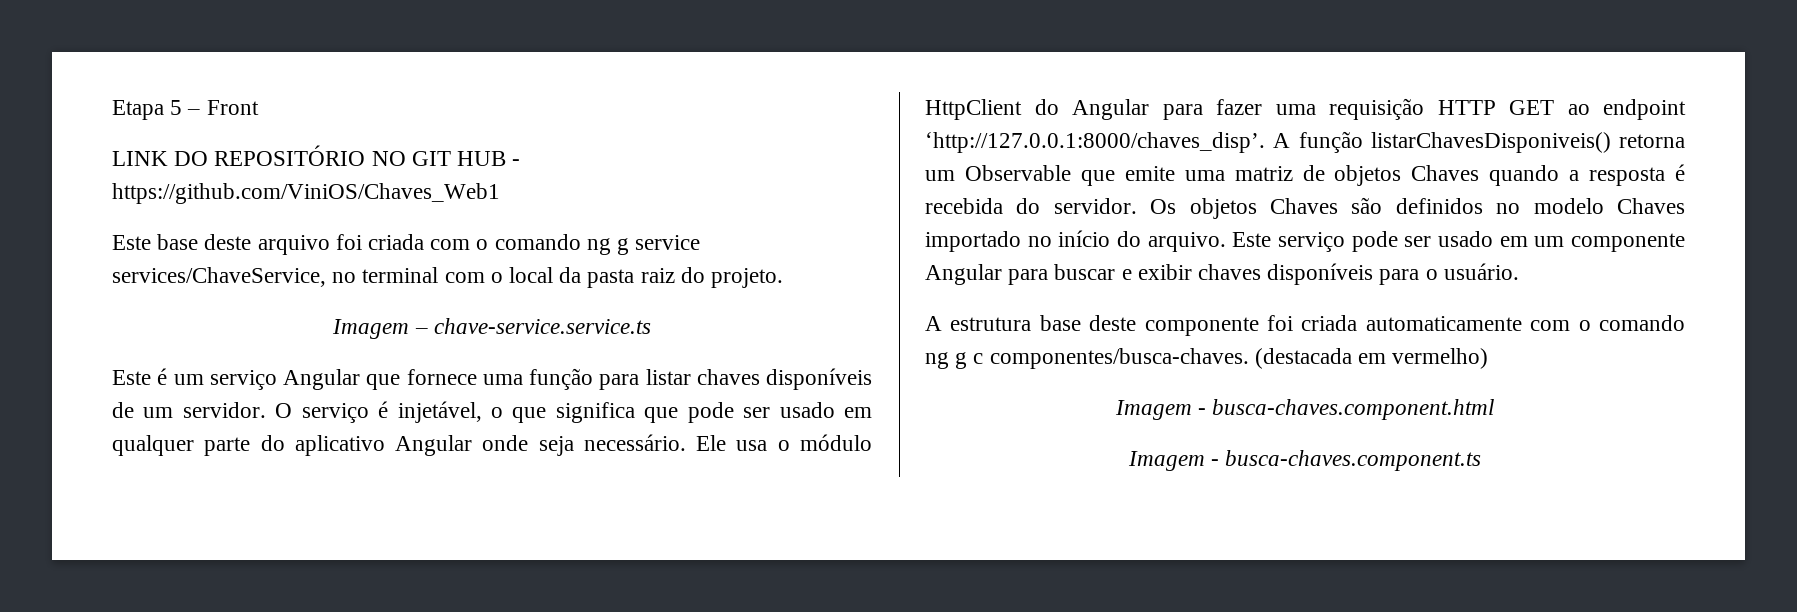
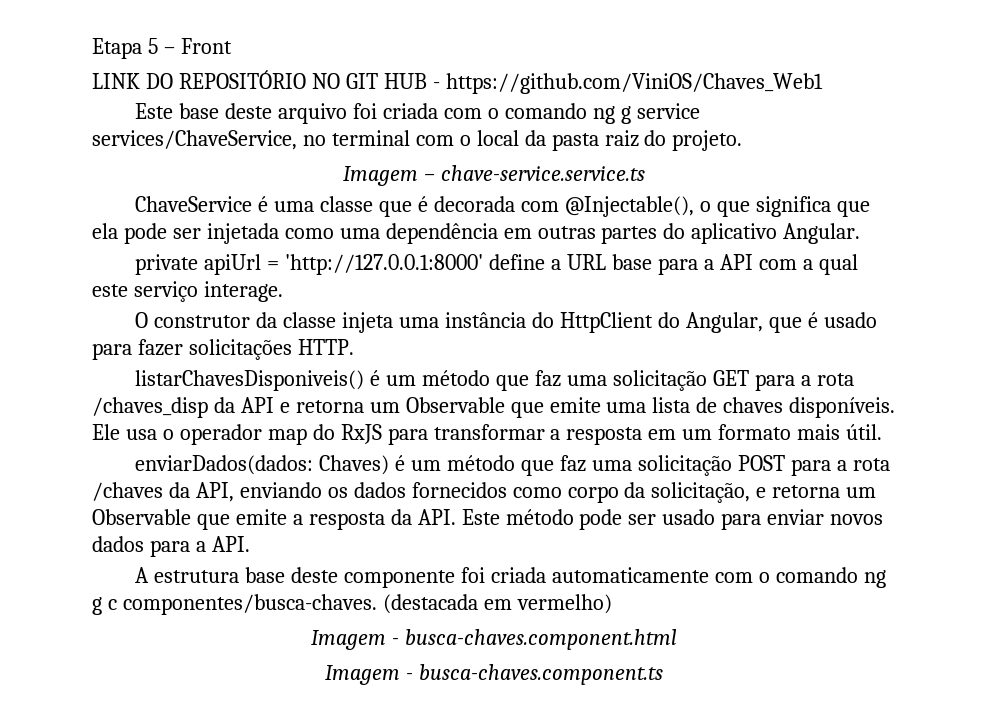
- Este é um serviço Angular que fornece uma função para listar chaves disponíveis de um servidor. O serviço é injetável, o que significa que pode ser usado em qualquer parte do aplicativo Angular onde seja necessário. Ele usa o módulo HttpClient do Angular para fazer uma requisição HTTP GET ao endpoint ‘http://127.0.0.1:8000/chaves_disp’. A função listarChavesDisponiveis() retorna um Observable que emite uma matriz de objetos Chaves quando a resposta é recebida do servidor. Os objetos Chaves são definidos no modelo Chaves importado no início do arquivo. Este serviço pode ser usado em um componente Angular para buscar e exibir chaves disponíveis para o usuário.
+ ChaveService é uma classe que é decorada com @Injectable(), o que significa que ela pode ser injetada como uma dependência em outras partes do aplicativo Angular.
+ private apiUrl = 'http://127.0.0.1:8000' define a URL base para a API com a qual este serviço interage.
+ O construtor da classe injeta uma instância do HttpClient do Angular, que é usado para fazer solicitações HTTP.
+ listarChavesDisponiveis() é um método que faz uma solicitação GET para a rota /chaves_disp da API e retorna um Observable que emite uma lista de chaves disponíveis. Ele usa o operador map do RxJS para transformar a resposta em um formato mais útil.
+ enviarDados(dados: Chaves) é um método que faz uma solicitação POST para a rota /chaves da API, enviando os dados fornecidos como corpo da solicitação, e retorna um Observable que emite a resposta da API. Este método pode ser usado para enviar novos dados para a API.

